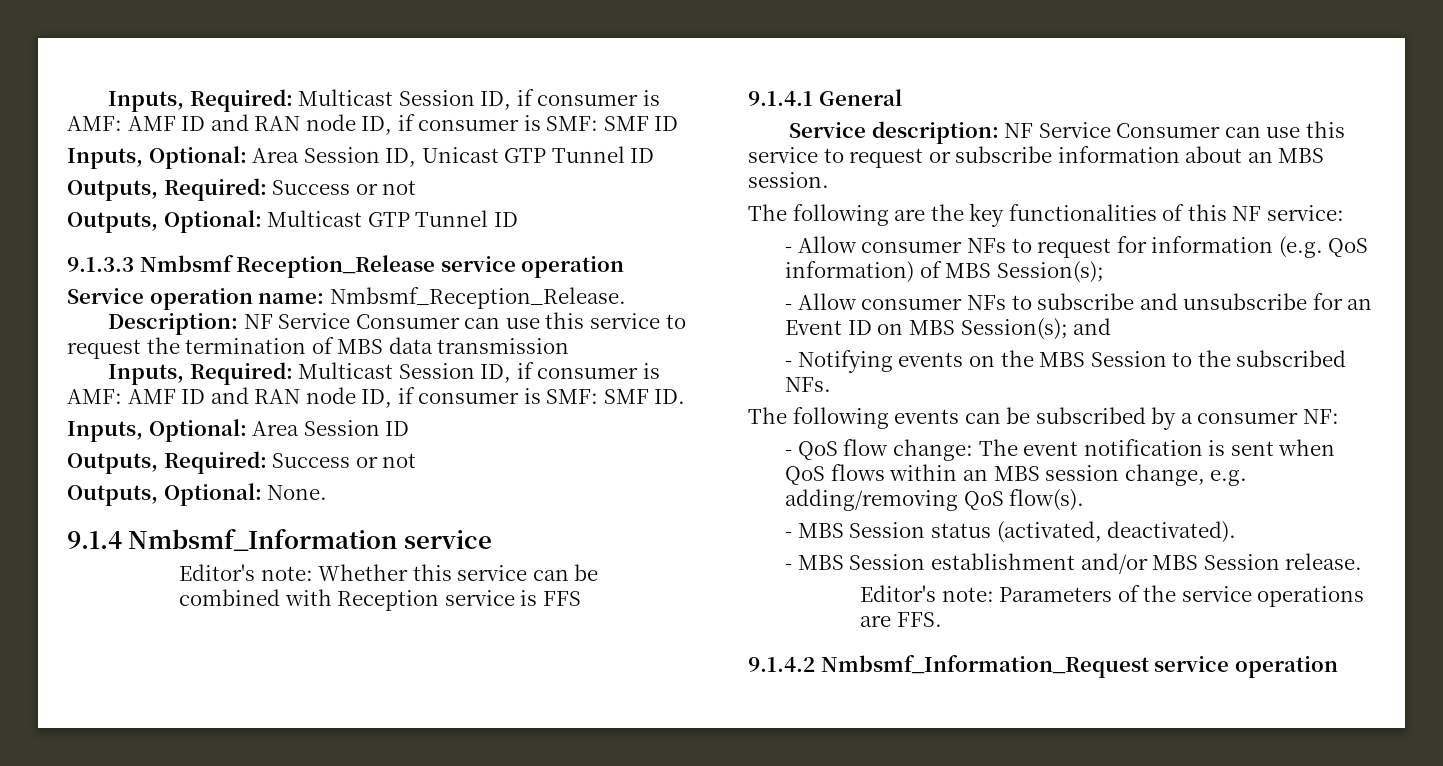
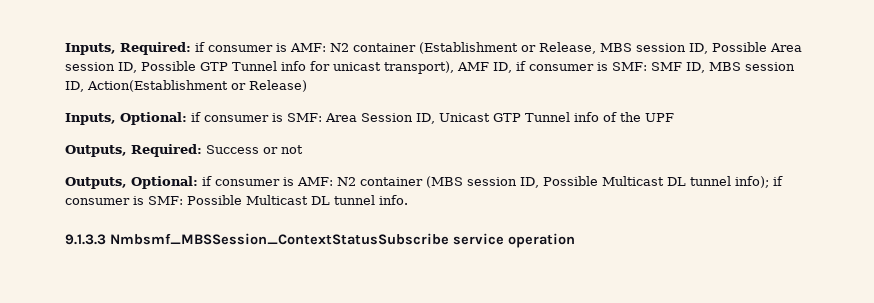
- Inputs, Required: Multicast Session ID, if consumer is AMF: AMF ID and RAN node ID, if consumer is SMF: SMF ID
- Inputs, Optional: Area Session ID, Unicast GTP Tunnel ID
+ Inputs, Required: if consumer is AMF: N2 container (Establishment or Release, MBS session ID, Possible Area session ID, Possible GTP Tunnel info for unicast transport), AMF ID, if consumer is SMF: SMF ID, MBS session ID, Action(Establishment or Release)
+ Inputs, Optional: if consumer is SMF: Area Session ID, Unicast GTP Tunnel info of the UPF
  Outputs, Required: Success or not
- Outputs, Optional: Multicast GTP Tunnel ID
- 9.1.3.3 Nmbsmf Reception_Release service operation
- Service operation name: Nmbsmf_Reception_Release.
- Description: NF Service Consumer can use this service to request the termination of MBS data transmission
- Inputs, Required: Multicast Session ID, if consumer is AMF: AMF ID and RAN node ID, if consumer is SMF: SMF ID.
- Inputs, Optional: Area Session ID
- Outputs, Required: Success or not
- Outputs, Optional: None.
- 9.1.4 Nmbsmf_Information service
- Editor's note: Whether this service can be combined with Reception service is FFS
- 9.1.4.1 General
- Service description: NF Service Consumer can use this service to request or subscribe information about an MBS session.
- The following are the key functionalities of this NF service:
- - Allow consumer NFs to request for information (e.g. QoS information) of MBS Session(s);
- - Allow consumer NFs to subscribe and unsubscribe for an Event ID on MBS Session(s); and
- - Notifying events on the MBS Session to the subscribed NFs.
- The following events can be subscribed by a consumer NF:
- - QoS flow change: The event notification is sent when QoS flows within an MBS session change, e.g. adding/removing QoS flow(s).
- - MBS Session status (activated, deactivated).
- - MBS Session establishment and/or MBS Session release.
- Editor's note: Parameters of the service operations are FFS.
- 9.1.4.2 Nmbsmf_Information_Request service operation
+ Outputs, Optional: if consumer is AMF: N2 container (MBS session ID, Possible Multicast DL tunnel info); if consumer is SMF: Possible Multicast DL tunnel info.
+ 9.1.3.3 Nmbsmf_MBSSession_ContextStatusSubscribe service operation

